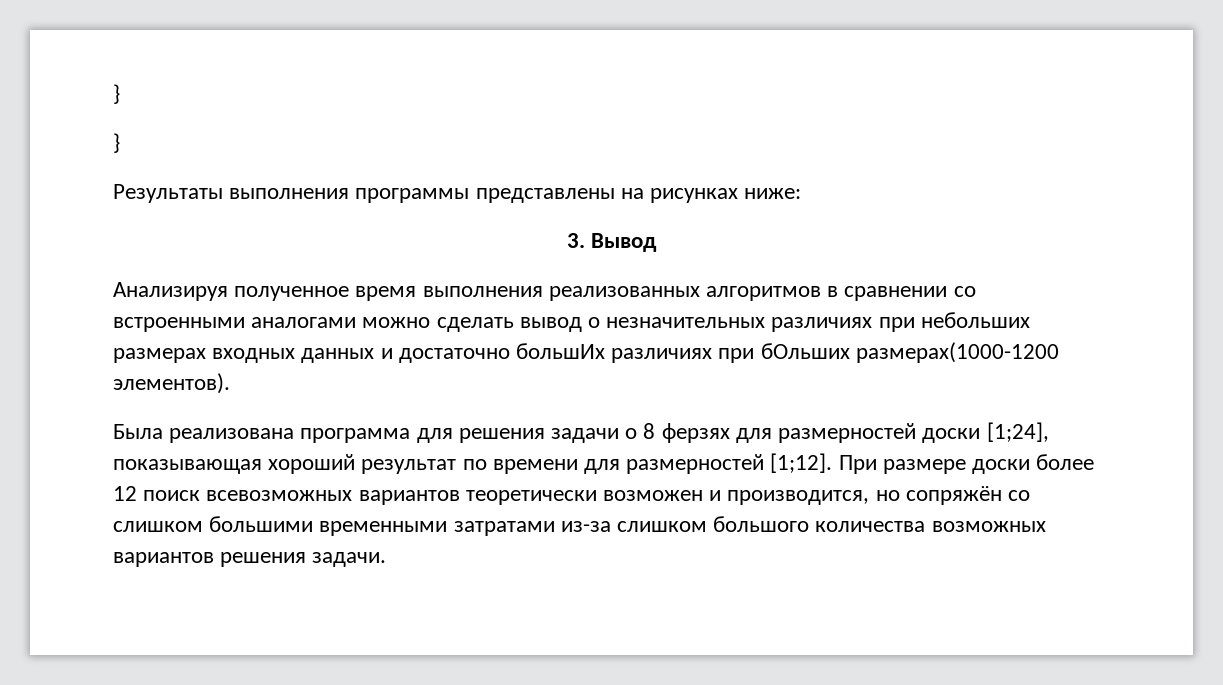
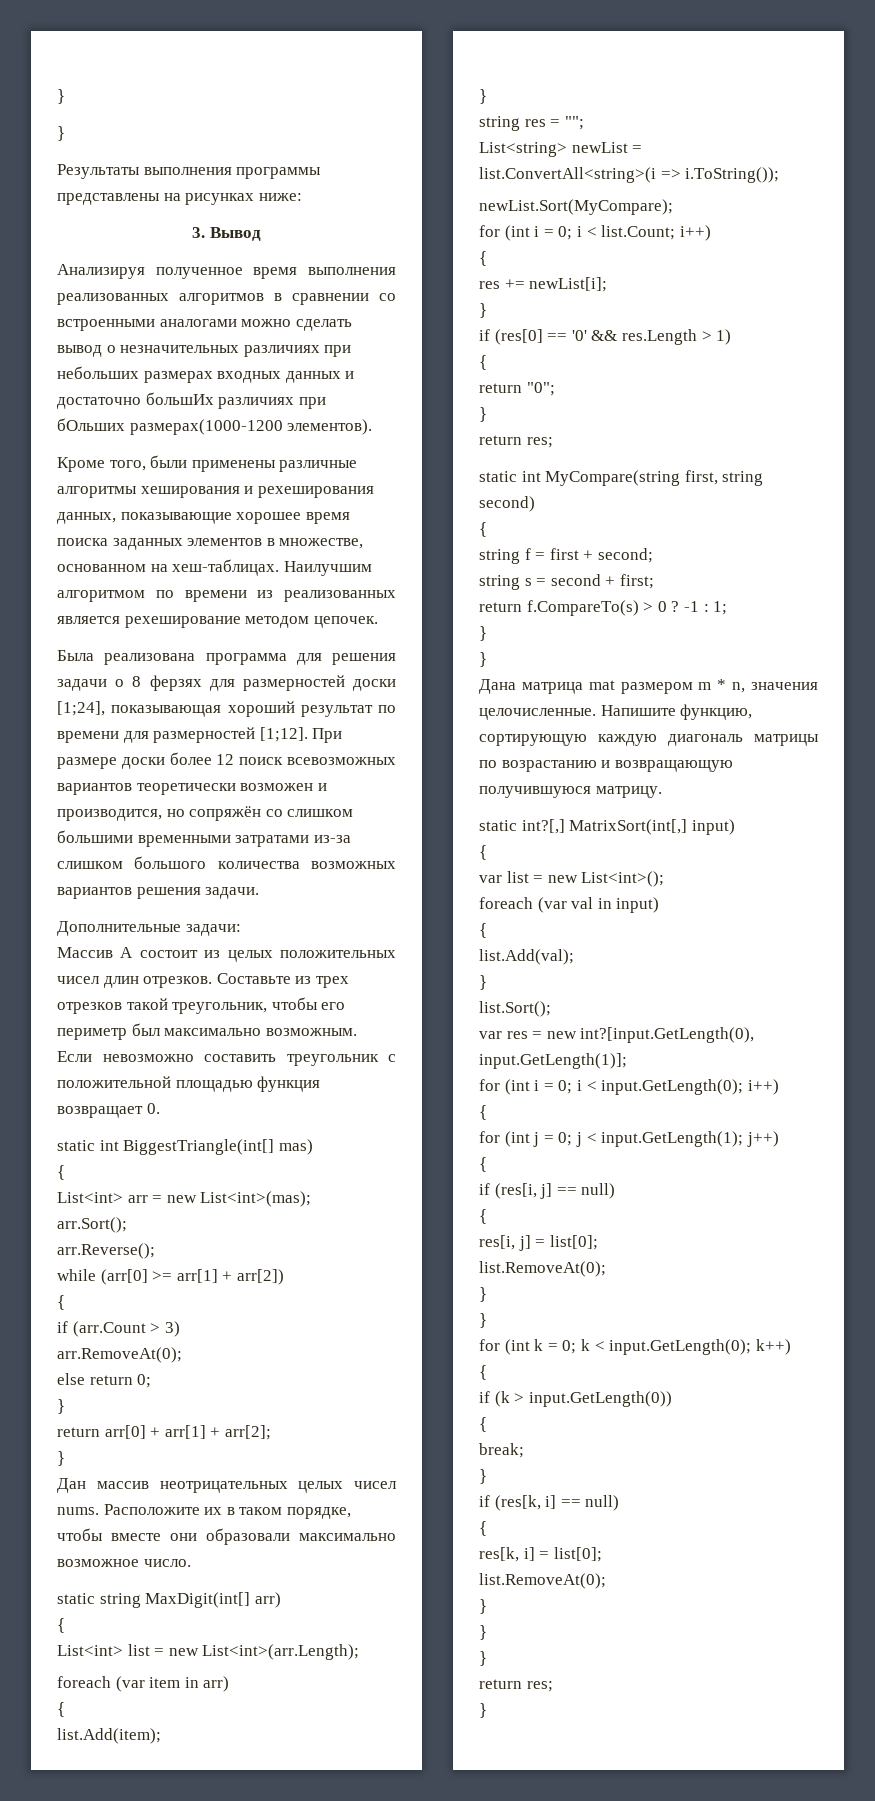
+ Кроме того, были применены различные алгоритмы хеширования и рехеширования данных, показывающие хорошее время поиска заданных элементов в множестве, основанном на хеш-таблицах. Наилучшим алгоритмом по времени из реализованных является рехеширование методом цепочек.
+ Дополнительные задачи:
+ Массив A состоит из целых положительных чисел длин отрезков. Составьте из трех отрезков такой треугольник, чтобы его периметр был максимально возможным. Если невозможно составить треугольник с положительной площадью функция возвращает 0.
+ static int BiggestTriangle(int[] mas)
+ {
+ List<int> arr = new List<int>(mas);
+ arr.Sort();
+ arr.Reverse();
+ while (arr[0] >= arr[1] + arr[2])
+ {
+ if (arr.Count > 3)
+ arr.RemoveAt(0);
+ else return 0;
+ }
+ return arr[0] + arr[1] + arr[2];
+ }
+ Дан массив неотрицательных целых чисел nums. Расположите их в таком порядке, чтобы вместе они образовали максимально возможное число.
+ static string MaxDigit(int[] arr)
+ {
+ List<int> list = new List<int>(arr.Length);
+ foreach (var item in arr)
+ {
+ list.Add(item);
+ }
+ string res = "";
+ List<string> newList = list.ConvertAll<string>(i => i.ToString());
+ newList.Sort(MyCompare);
+ for (int i = 0; i < list.Count; i++)
+ {
+ res += newList[i];
+ }
+ if (res[0] == '0' && res.Length > 1)
+ {
+ return "0";
+ }
+ return res;
+ static int MyCompare(string first, string second)
+ {
+ string f = first + second;
+ string s = second + first;
+ return f.CompareTo(s) > 0 ? -1 : 1;
+ }
+ }
+ Дана матрица mat размером m * n, значения целочисленные. Напишите функцию, сортирующую каждую диагональ матрицы по возрастанию и возвращающую получившуюся матрицу.
+ static int?[,] MatrixSort(int[,] input)
+ {
+ var list = new List<int>();
+ foreach (var val in input)
+ {
+ list.Add(val);
+ }
+ list.Sort();
+ var res = new int?[input.GetLength(0), input.GetLength(1)];
+ for (int i = 0; i < input.GetLength(0); i++)
+ {
+ for (int j = 0; j < input.GetLength(1); j++)
+ {
+ if (res[i, j] == null)
+ {
+ res[i, j] = list[0];
+ list.RemoveAt(0);
+ }
+ }
+ for (int k = 0; k < input.GetLength(0); k++)
+ {
+ if (k > input.GetLength(0))
+ {
+ break;
+ }
+ if (res[k, i] == null)
+ {
+ res[k, i] = list[0];
+ list.RemoveAt(0);
+ }
+ }
+ }
+ return res;
+ }

